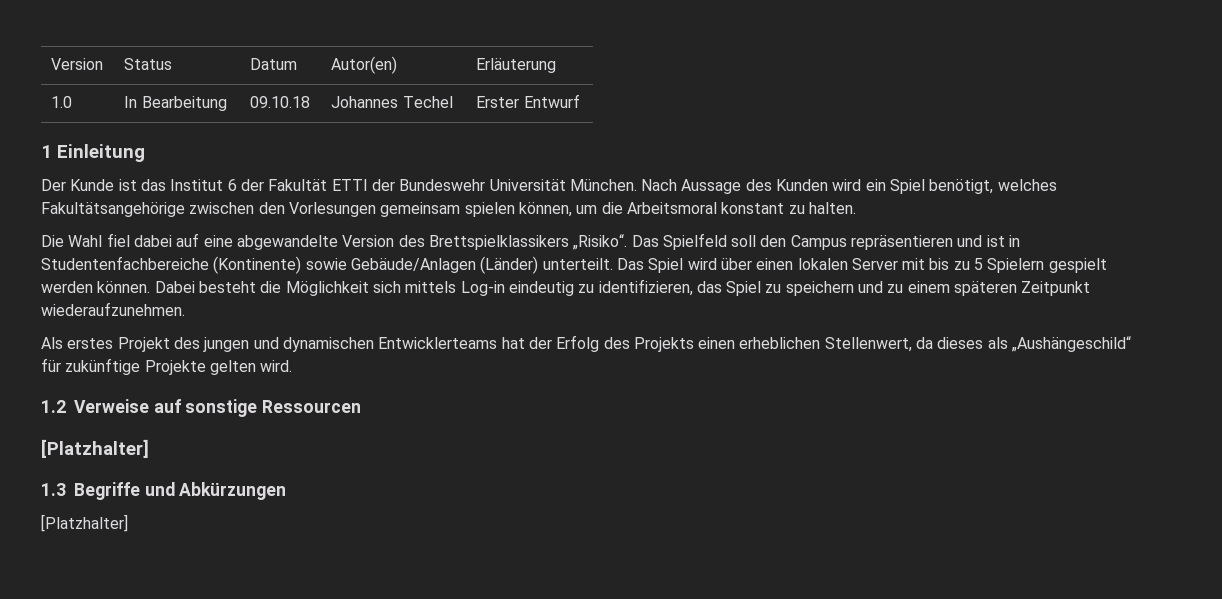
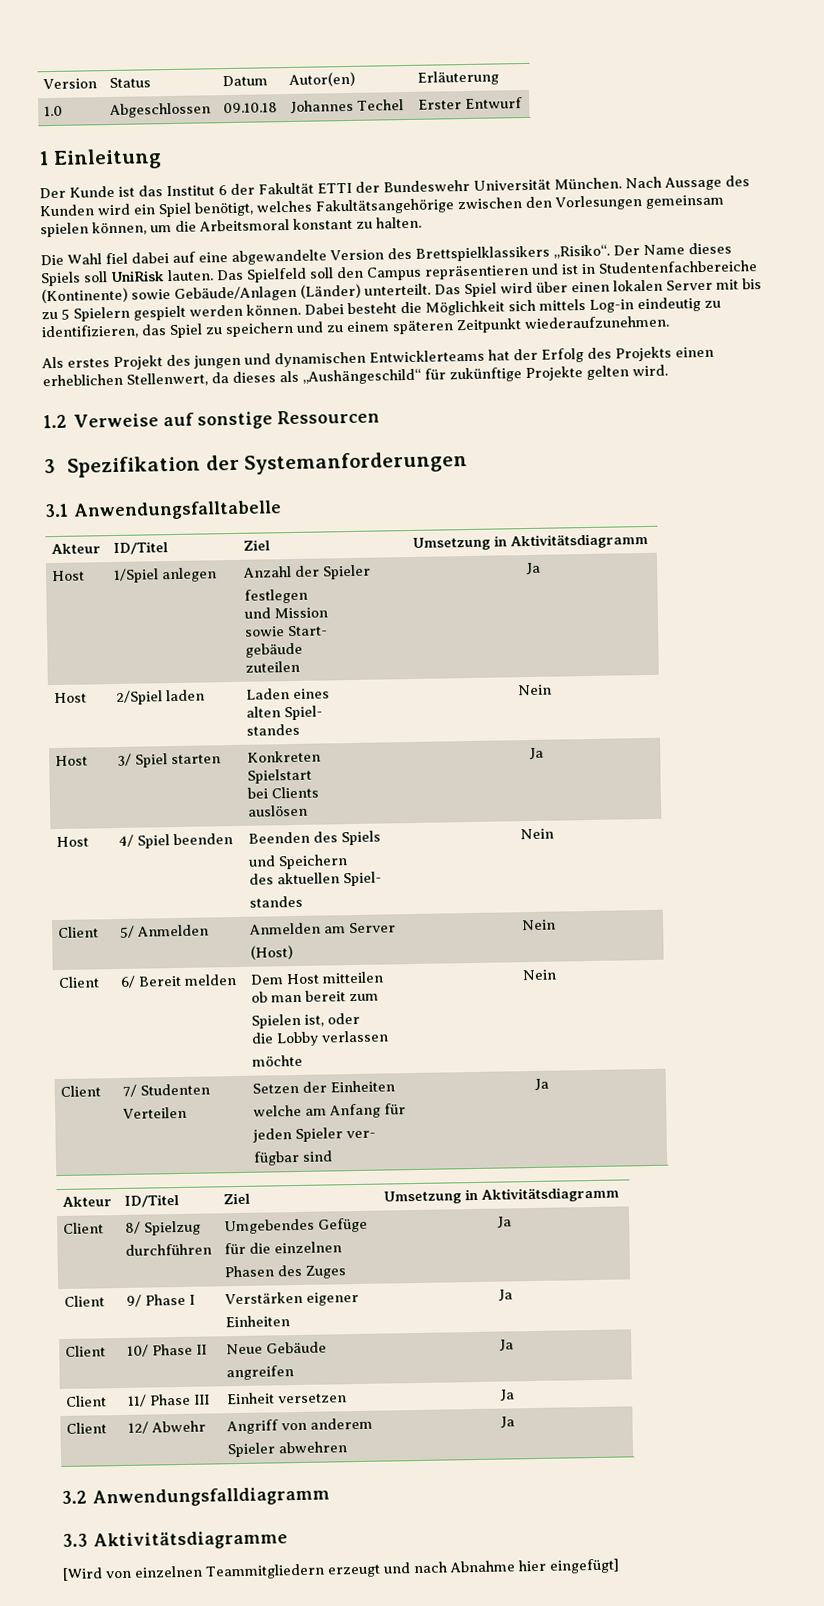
- 1.0 | In Bearbeitung | 09.10.18 | Johannes Techel | Erster Entwurf
+ 1.0 | Abgeschlossen | 09.10.18 | Johannes Techel | Erster Entwurf
+ Der Name dieses Spiels soll UniRisk lauten.
  1.2 Verweise auf sonstige Ressourcen
- [Platzhalter]
- 1.3 Begriffe und Abkürzungen
- [Platzhalter]
+ 3 Spezifikation der Systemanforderungen
+ 3.1 Anwendungsfalltabelle
+ Akteur | ID/Titel | Ziel | Umsetzung in Aktivitätsdiagramm
+ Host | 1/Spiel anlegen | Anzahl der Spieler
+ festlegen
+ und Mission
+ sowie Start-
+ gebäude
+ zuteilen | Ja
+ Host | 2/Spiel laden | Laden eines
+ alten Spiel-
+ standes | Nein
+ Host | 3/ Spiel starten | Konkreten
+ Spielstart
+ bei Clients
+ auslösen | Ja
+ Host | 4/ Spiel beenden | Beenden des Spiels
+ und Speichern
+ des aktuellen Spiel-
+ standes | Nein
+ Client | 5/ Anmelden | Anmelden am Server
+ (Host) | Nein
+ Client | 6/ Bereit melden | Dem Host mitteilen
+ ob man bereit zum
+ Spielen ist, oder
+ die Lobby verlassen
+ möchte | Nein
+ Client | 7/ Studenten
+ Verteilen | Setzen der Einheiten
+ welche am Anfang für
+ jeden Spieler ver-
+ fügbar sind | Ja
+ Akteur | ID/Titel | Ziel | Umsetzung in Aktivitätsdiagramm
+ Client | 8/ Spielzug
+ durchführen | Umgebendes Gefüge
+ für die einzelnen
+ Phasen des Zuges | Ja
+ Client | 9/ Phase I | Verstärken eigener
+ Einheiten | Ja
+ Client | 10/ Phase II | Neue Gebäude
+ angreifen | Ja
+ Client | 11/ Phase III | Einheit versetzen | Ja
+ Client | 12/ Abwehr | Angriff von anderem
+ Spieler abwehren | Ja
+ 3.2 Anwendungsfalldiagramm
+ 3.3 Aktivitätsdiagramme
+ [Wird von einzelnen Teammitgliedern erzeugt und nach Abnahme hier eingefügt]

